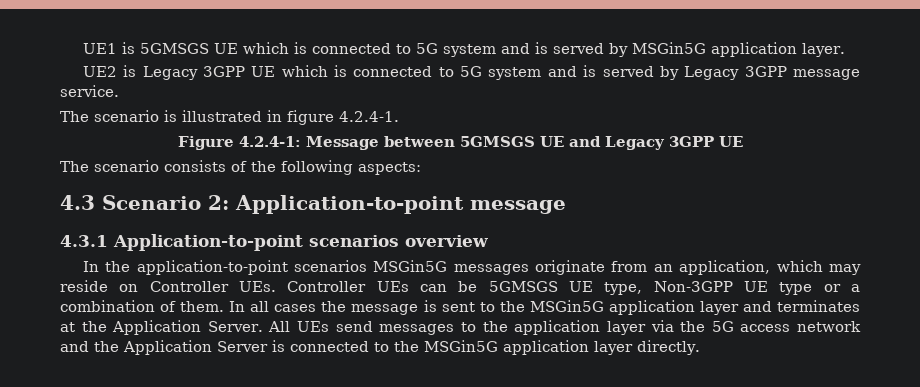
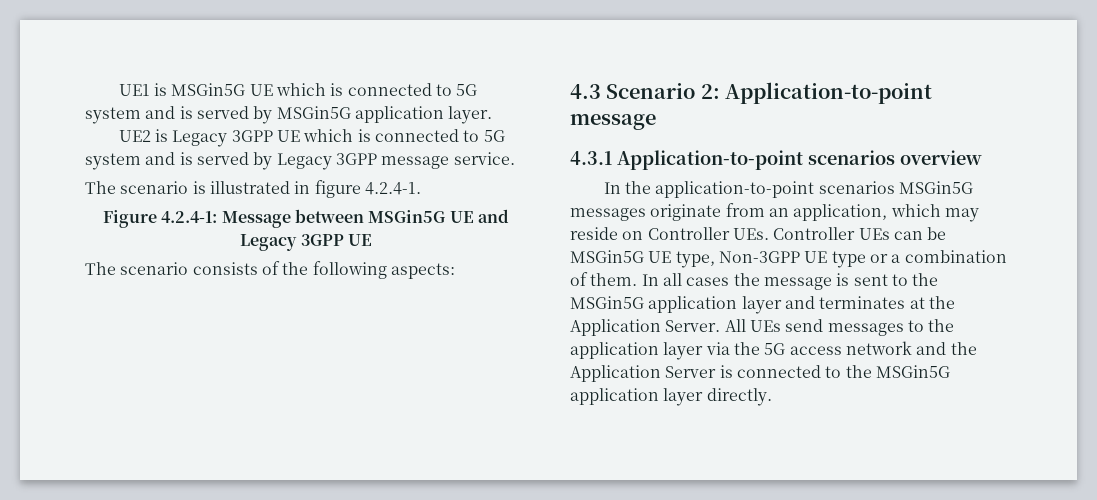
- UE1 is 5GMSGS UE which is connected to 5G system and is served by MSGin5G application layer.
+ UE1 is MSGin5G UE which is connected to 5G system and is served by MSGin5G application layer.
- Figure 4.2.4-1: Message between 5GMSGS UE and Legacy 3GPP UE
+ Figure 4.2.4-1: Message between MSGin5G UE and Legacy 3GPP UE
- In the application-to-point scenarios MSGin5G messages originate from an application, which may reside on Controller UEs. Controller UEs can be 5GMSGS UE type, Non-3GPP UE type or a combination of them.
+ In the application-to-point scenarios MSGin5G messages originate from an application, which may reside on Controller UEs. Controller UEs can be MSGin5G UE type, Non-3GPP UE type or a combination of them.

